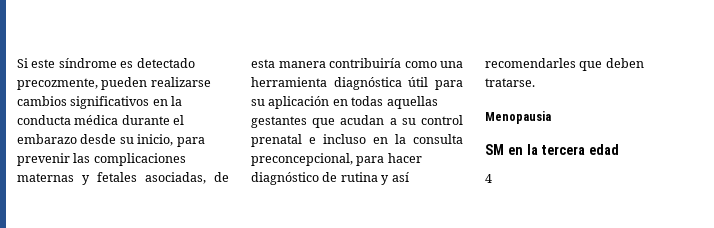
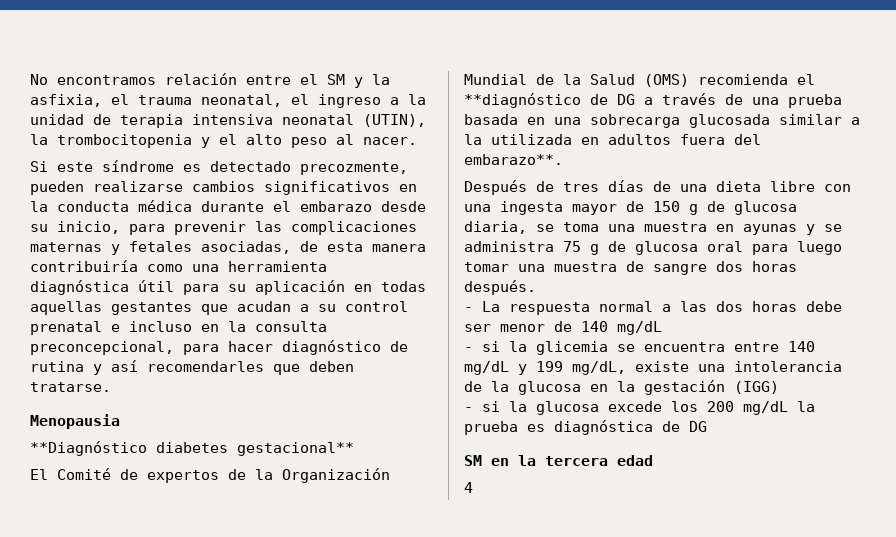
+ No encontramos relación entre el SM y la asfixia, el trauma neonatal, el ingreso a la unidad de terapia intensiva neonatal (UTIN), la trombocitopenia y el alto peso al nacer.
+ **Diagnóstico diabetes gestacional**
+ El Comité de expertos de la Organización Mundial de la Salud (OMS) recomienda el **diagnóstico de DG a través de una prueba basada en una sobrecarga glucosada similar a la utilizada en adultos fuera del embarazo**.
+ Después de tres días de una dieta libre con una ingesta mayor de 150 g de glucosa diaria, se toma una muestra en ayunas y se administra 75 g de glucosa oral para luego tomar una muestra de sangre dos horas después.
+ - La respuesta normal a las dos horas debe ser menor de 140 mg/dL
+ - si la glicemia se encuentra entre 140 mg/dL y 199 mg/dL, existe una intolerancia de la glucosa en la gestación (IGG)
+ - si la glucosa excede los 200 mg/dL la prueba es diagnóstica de DG

